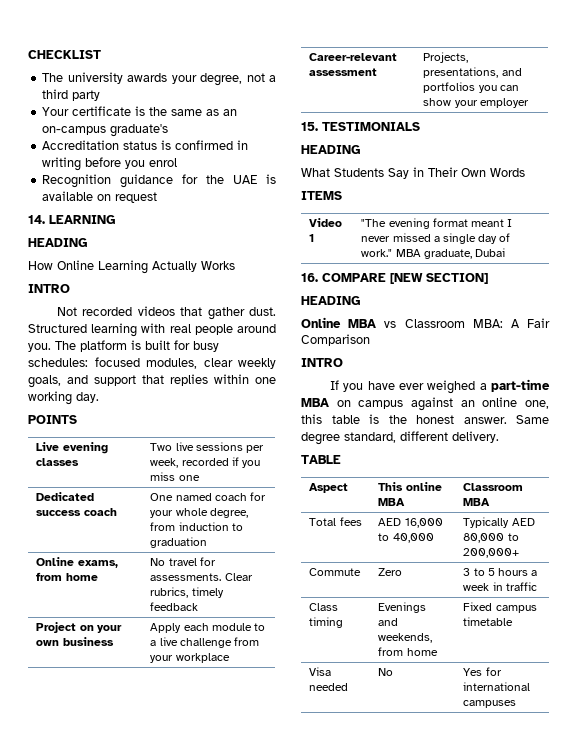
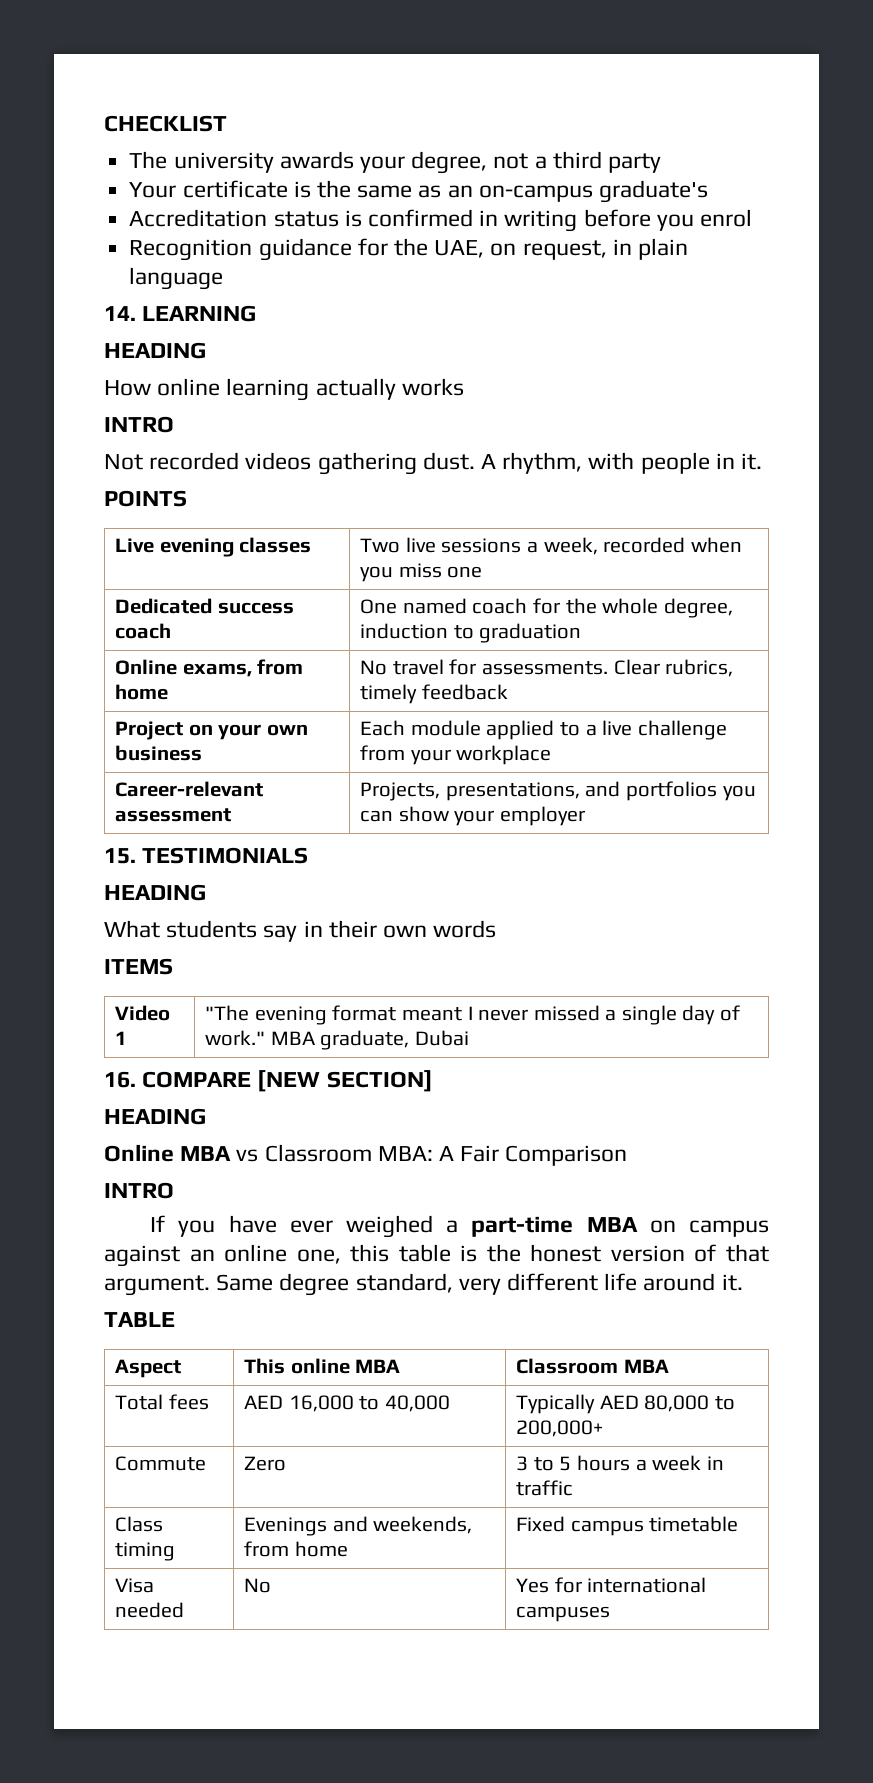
- Recognition guidance for the UAE is available on request
+ Recognition guidance for the UAE, on request, in plain language
- How Online Learning Actually Works
+ How online learning actually works
- Not recorded videos that gather dust. Structured learning with real people around you. The platform is built for busy schedules: focused modules, clear weekly goals, and support that replies within one working day.
+ Not recorded videos gathering dust. A rhythm, with people in it.
- Live evening classes | Two live sessions per week, recorded if you miss one
+ Live evening classes | Two live sessions a week, recorded when you miss one
- Dedicated success coach | One named coach for your whole degree, from induction to graduation
+ Dedicated success coach | One named coach for the whole degree, induction to graduation
- Project on your own business | Apply each module to a live challenge from your workplace
+ Project on your own business | Each module applied to a live challenge from your workplace
- What Students Say in Their Own Words
+ What students say in their own words
- If you have ever weighed a part-time MBA on campus against an online one, this table is the honest answer. Same degree standard, different delivery.
+ If you have ever weighed a part-time MBA on campus against an online one, this table is the honest version of that argument. Same degree standard, very different life around it.

